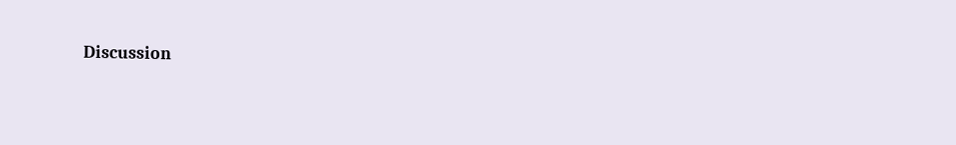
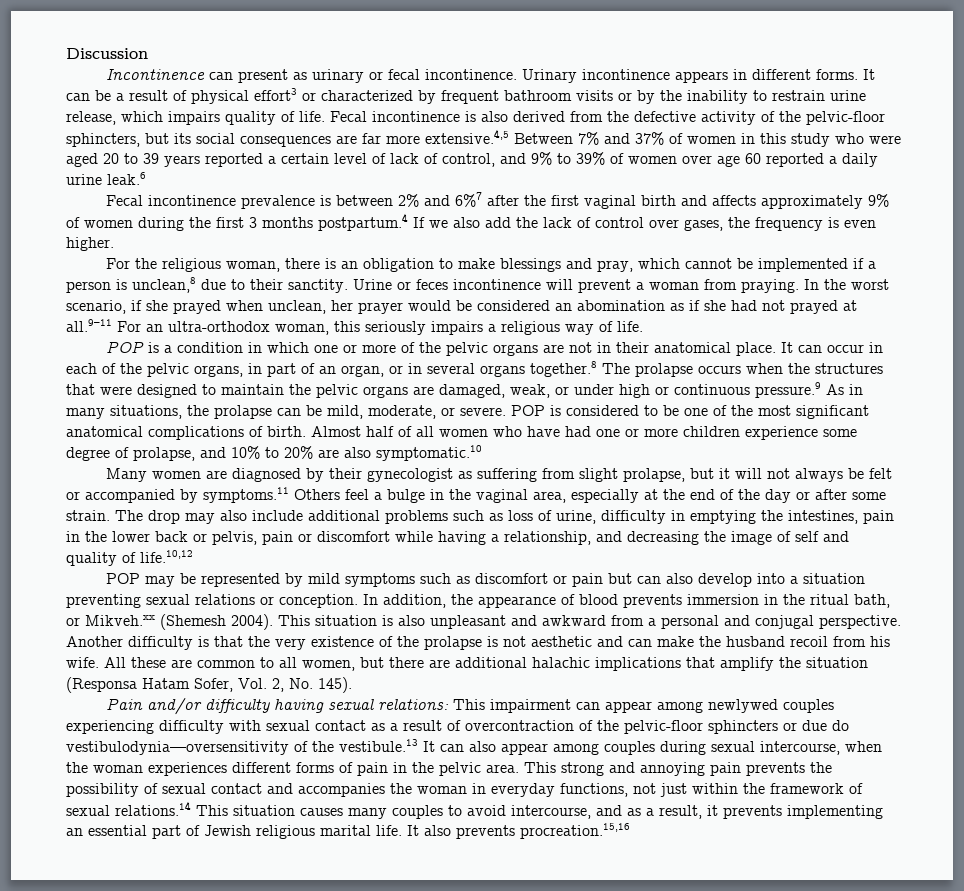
+ Incontinence can present as urinary or fecal incontinence. Urinary incontinence appears in different forms. It can be a result of physical effort3 or characterized by frequent bathroom visits or by the inability to restrain urine release, which impairs quality of life. Fecal incontinence is also derived from the defective activity of the pelvic-floor sphincters, but its social consequences are far more extensive.4,5 Between 7% and 37% of women in this study who were aged 20 to 39 years reported a certain level of lack of control, and 9% to 39% of women over age 60 reported a daily urine leak.6
+ Fecal incontinence prevalence is between 2% and 6%7 after the first vaginal birth and affects approximately 9% of women during the first 3 months postpartum.4 If we also add the lack of control over gases, the frequency is even higher.
+ For the religious woman, there is an obligation to make blessings and pray, which cannot be implemented if a person is unclean,8 due to their sanctity. Urine or feces incontinence will prevent a woman from praying. In the worst scenario, if she prayed when unclean, her prayer would be considered an abomination as if she had not prayed at all.9–11 For an ultra-orthodox woman, this seriously impairs a religious way of life.
+ POP is a condition in which one or more of the pelvic organs are not in their anatomical place. It can occur in each of the pelvic organs, in part of an organ, or in several organs together.8 The prolapse occurs when the structures that were designed to maintain the pelvic organs are damaged, weak, or under high or continuous pressure.9 As in many situations, the prolapse can be mild, moderate, or severe. POP is considered to be one of the most significant anatomical complications of birth. Almost half of all women who have had one or more children experience some degree of prolapse, and 10% to 20% are also symptomatic.10
+ Many women are diagnosed by their gynecologist as suffering from slight prolapse, but it will not always be felt or accompanied by symptoms.11 Others feel a bulge in the vaginal area, especially at the end of the day or after some strain. The drop may also include additional problems such as loss of urine, difficulty in emptying the intestines, pain in the lower back or pelvis, pain or discomfort while having a relationship, and decreasing the image of self and quality of life.10,12
+ POP may be represented by mild symptoms such as discomfort or pain but can also develop into a situation preventing sexual relations or conception. In addition, the appearance of blood prevents immersion in the ritual bath, or Mikveh.xx (Shemesh 2004). This situation is also unpleasant and awkward from a personal and conjugal perspective. Another difficulty is that the very existence of the prolapse is not aesthetic and can make the husband recoil from his wife. All these are common to all women, but there are additional halachic implications that amplify the situation (Responsa Hatam Sofer, Vol. 2, No. 145).
+ Pain and/or difficulty having sexual relations: This impairment can appear among newlywed couples experiencing difficulty with sexual contact as a result of overcontraction of the pelvic-floor sphincters or due do vestibulodynia—oversensitivity of the vestibule.13 It can also appear among couples during sexual intercourse, when the woman experiences different forms of pain in the pelvic area. This strong and annoying pain prevents the possibility of sexual contact and accompanies the woman in everyday functions, not just within the framework of sexual relations.14 This situation causes many couples to avoid intercourse, and as a result, it prevents implementing an essential part of Jewish religious marital life. It also prevents procreation.15,16

